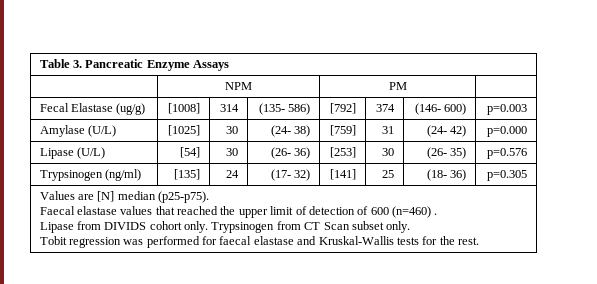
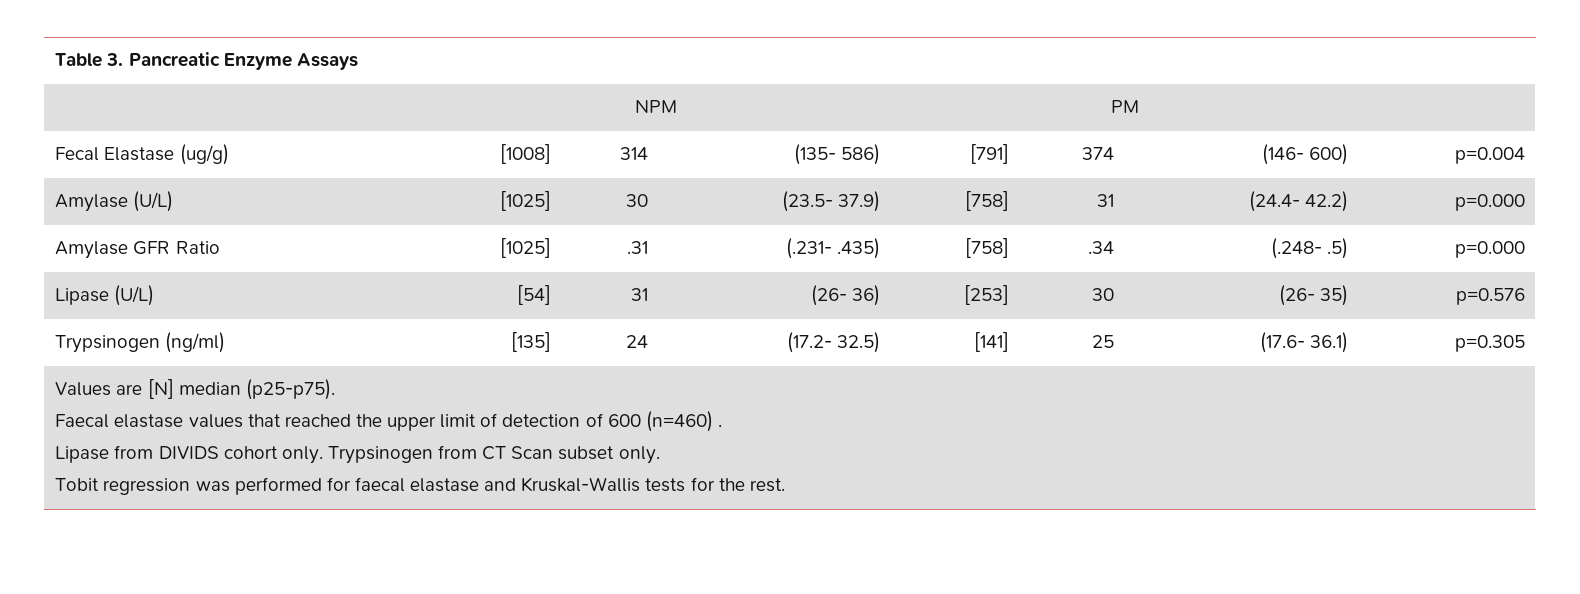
- Fecal Elastase (ug/g) | [1008] | 314 | (135- 586) | [792] | 374 | (146- 600) | p=0.003
+ Fecal Elastase (ug/g) | [1008] | 314 | (135- 586) | [791] | 374 | (146- 600) | p=0.004
- Amylase (U/L) | [1025] | 30 | (24- 38) | [759] | 31 | (24- 42) | p=0.000
+ Amylase (U/L) | [1025] | 30 | (23.5- 37.9) | [758] | 31 | (24.4- 42.2) | p=0.000
+ Amylase GFR Ratio | [1025] | .31 | (.231- .435) | [758] | .34 | (.248- .5) | p=0.000
- Lipase (U/L) | [54] | 30 | (26- 36) | [253] | 30 | (26- 35) | p=0.576
+ Lipase (U/L) | [54] | 31 | (26- 36) | [253] | 30 | (26- 35) | p=0.576
- Trypsinogen (ng/ml) | [135] | 24 | (17- 32) | [141] | 25 | (18- 36) | p=0.305
+ Trypsinogen (ng/ml) | [135] | 24 | (17.2- 32.5) | [141] | 25 | (17.6- 36.1) | p=0.305

